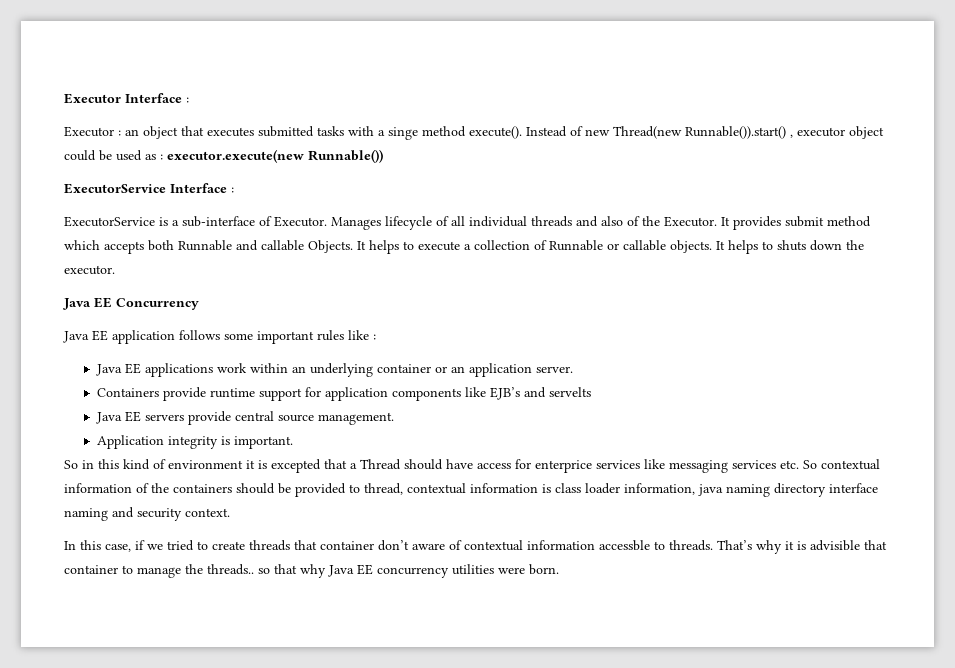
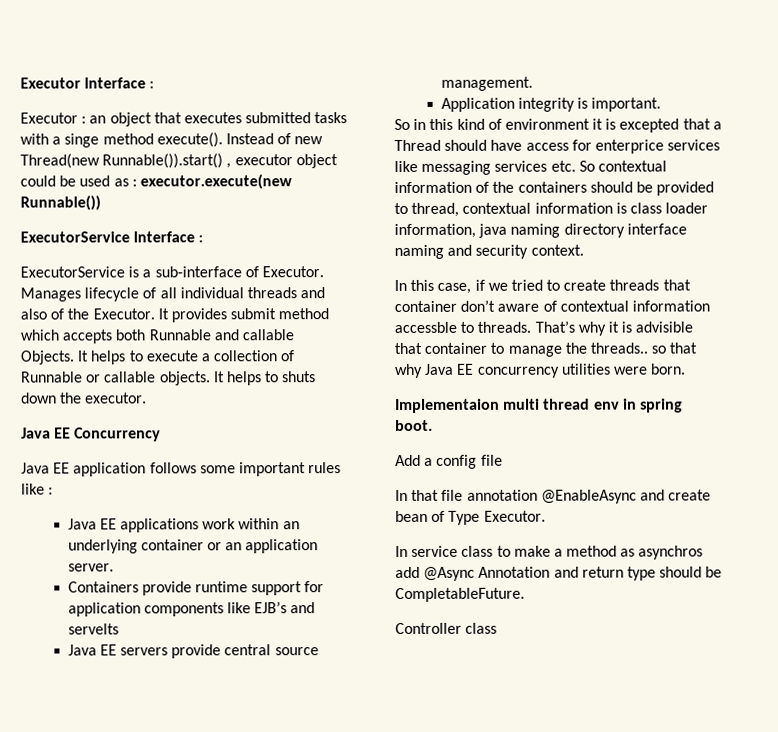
+ Implementaion multi thread env in spring boot.
+ Add a config file
+ In that file annotation @EnableAsync and create bean of Type Executor.
+ In service class to make a method as asynchros add @Async Annotation and return type should be CompletableFuture.
+ Controller class

